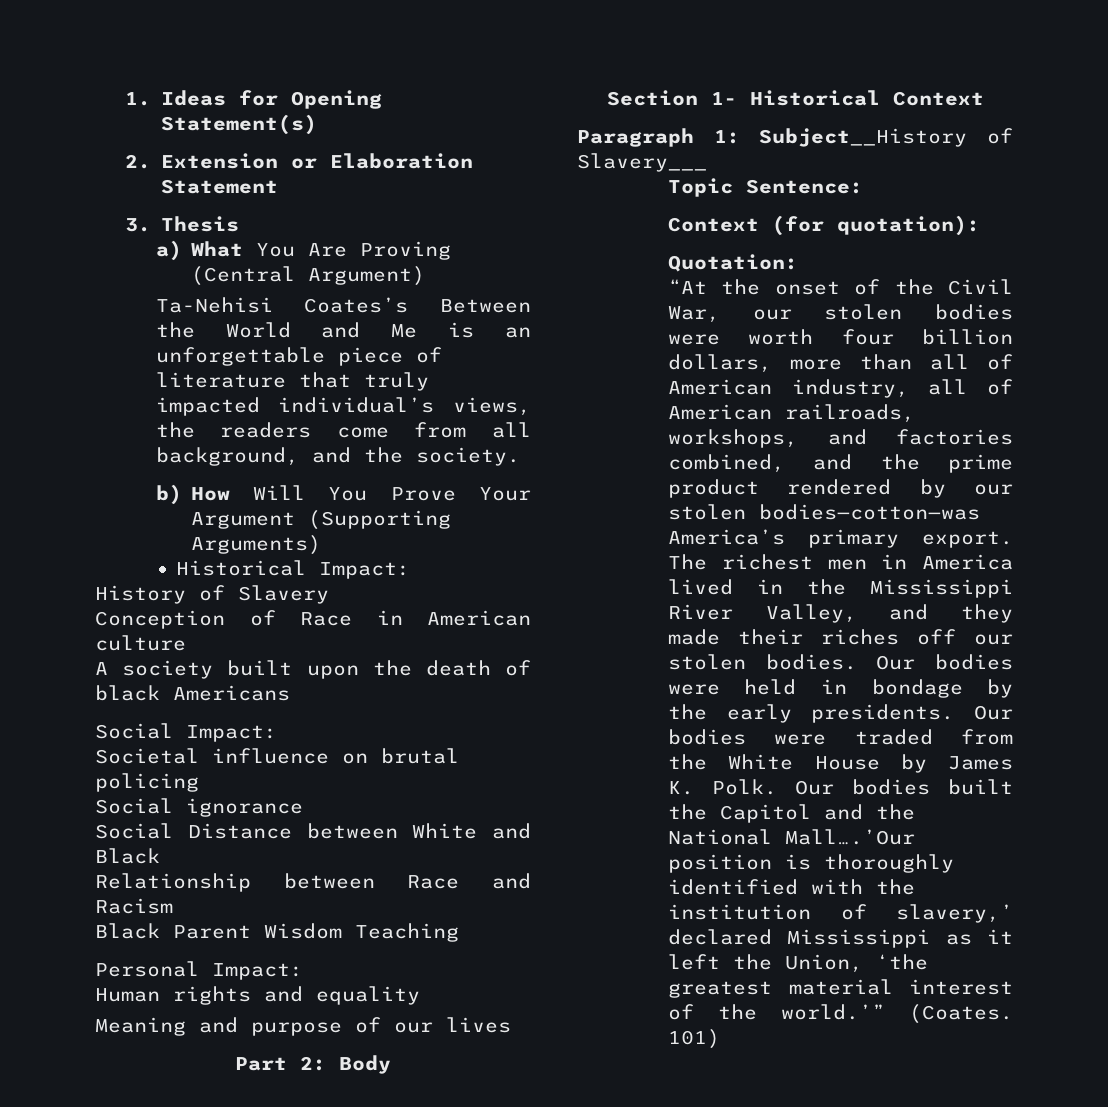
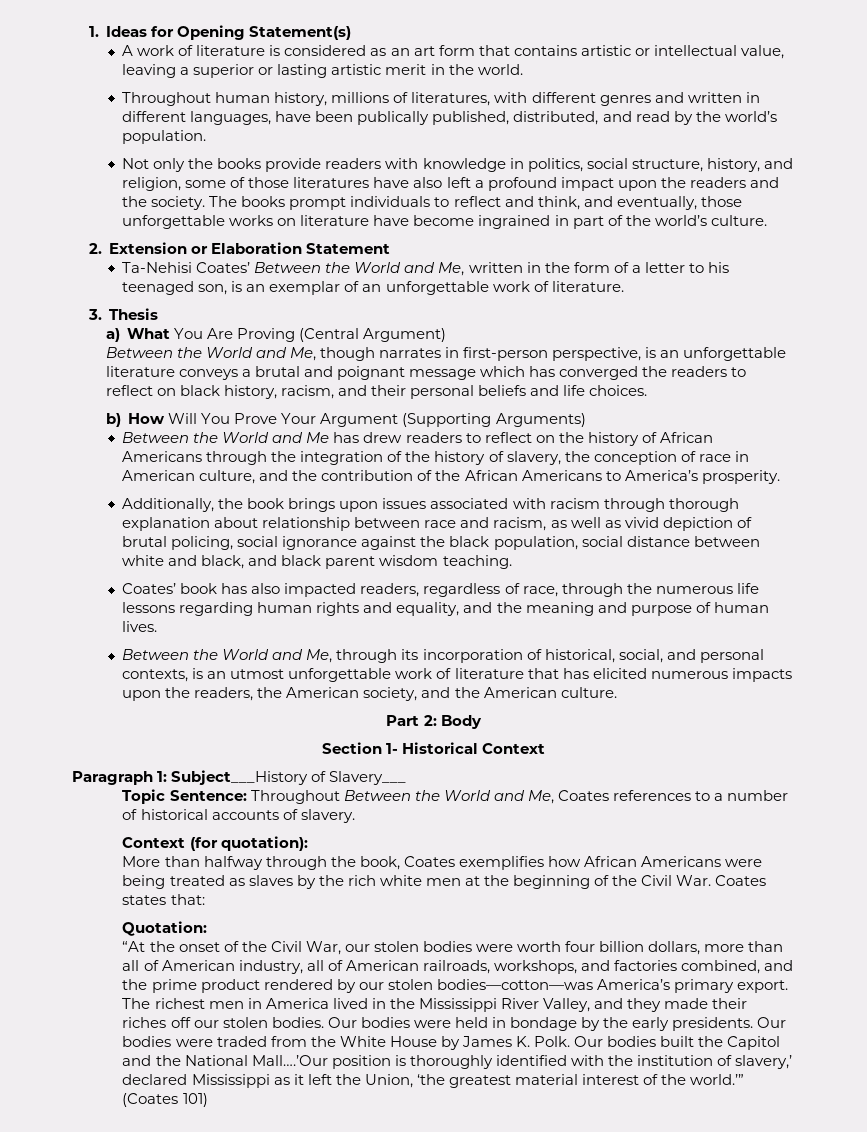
+ A work of literature is considered as an art form that contains artistic or intellectual value, leaving a superior or lasting artistic merit in the world.
+ Throughout human history, millions of literatures, with different genres and written in different languages, have been publically published, distributed, and read by the world’s population.
+ Not only the books provide readers with knowledge in politics, social structure, history, and religion, some of those literatures have also left a profound impact upon the readers and the society. The books prompt individuals to reflect and think, and eventually, those unforgettable works on literature have become ingrained in part of the world’s culture.
+ Ta-Nehisi Coates’ Between the World and Me, written in the form of a letter to his teenaged son, is an exemplar of an unforgettable work of literature.
- Ta-Nehisi Coates’s Between the World and Me is an unforgettable piece of literature that truly impacted individual’s views, the readers come from all background, and the society.
+ Between the World and Me, though narrates in first-person perspective, is an unforgettable literature conveys a brutal and poignant message which has converged the readers to reflect on black history, racism, and their personal beliefs and life choices.
- Historical Impact:
- History of Slavery
- Conception of Race in American culture
- A society built upon the death of black Americans
- Social Impact:
- Societal influence on brutal policing
- Social ignorance
- Social Distance between White and Black
- Relationship between Race and Racism
- Black Parent Wisdom Teaching
- Personal Impact:
- Human rights and equality
- Meaning and purpose of our lives
+ Between the World and Me has drew readers to reflect on the history of African Americans through the integration of the history of slavery, the conception of race in American culture, and the contribution of the African Americans to America’s prosperity.
+ Additionally, the book brings upon issues associated with racism through thorough explanation about relationship between race and racism, as well as vivid depiction of brutal policing, social ignorance against the black population, social distance between white and black, and black parent wisdom teaching.
+ Coates’ book has also impacted readers, regardless of race, through the numerous life lessons regarding human rights and equality, and the meaning and purpose of human lives.
+ Between the World and Me, through its incorporation of historical, social, and personal contexts, is an utmost unforgettable work of literature that has elicited numerous impacts upon the readers, the American society, and the American culture.
- Paragraph 1: Subject__History of Slavery___
+ Paragraph 1: Subject___History of Slavery___
- Topic Sentence:
+ Topic Sentence: Throughout Between the World and Me, Coates references to a number of historical accounts of slavery.
  Context (for quotation):
+ More than halfway through the book, Coates exemplifies how African Americans were being treated as slaves by the rich white men at the beginning of the Civil War. Coates states that:
- (Coates. 101)
+ (Coates 101)

